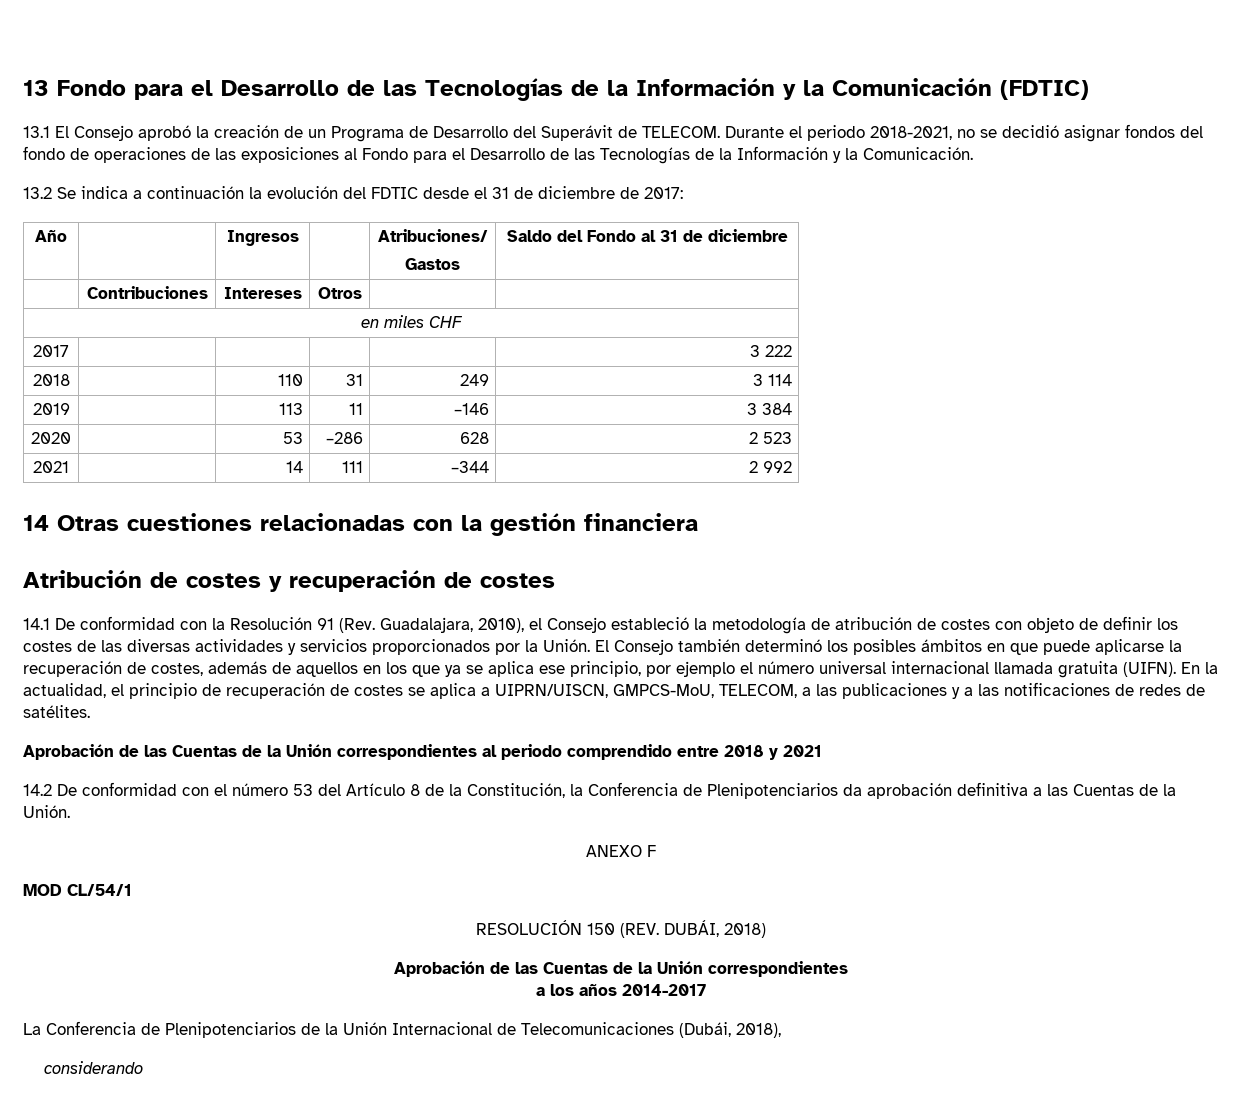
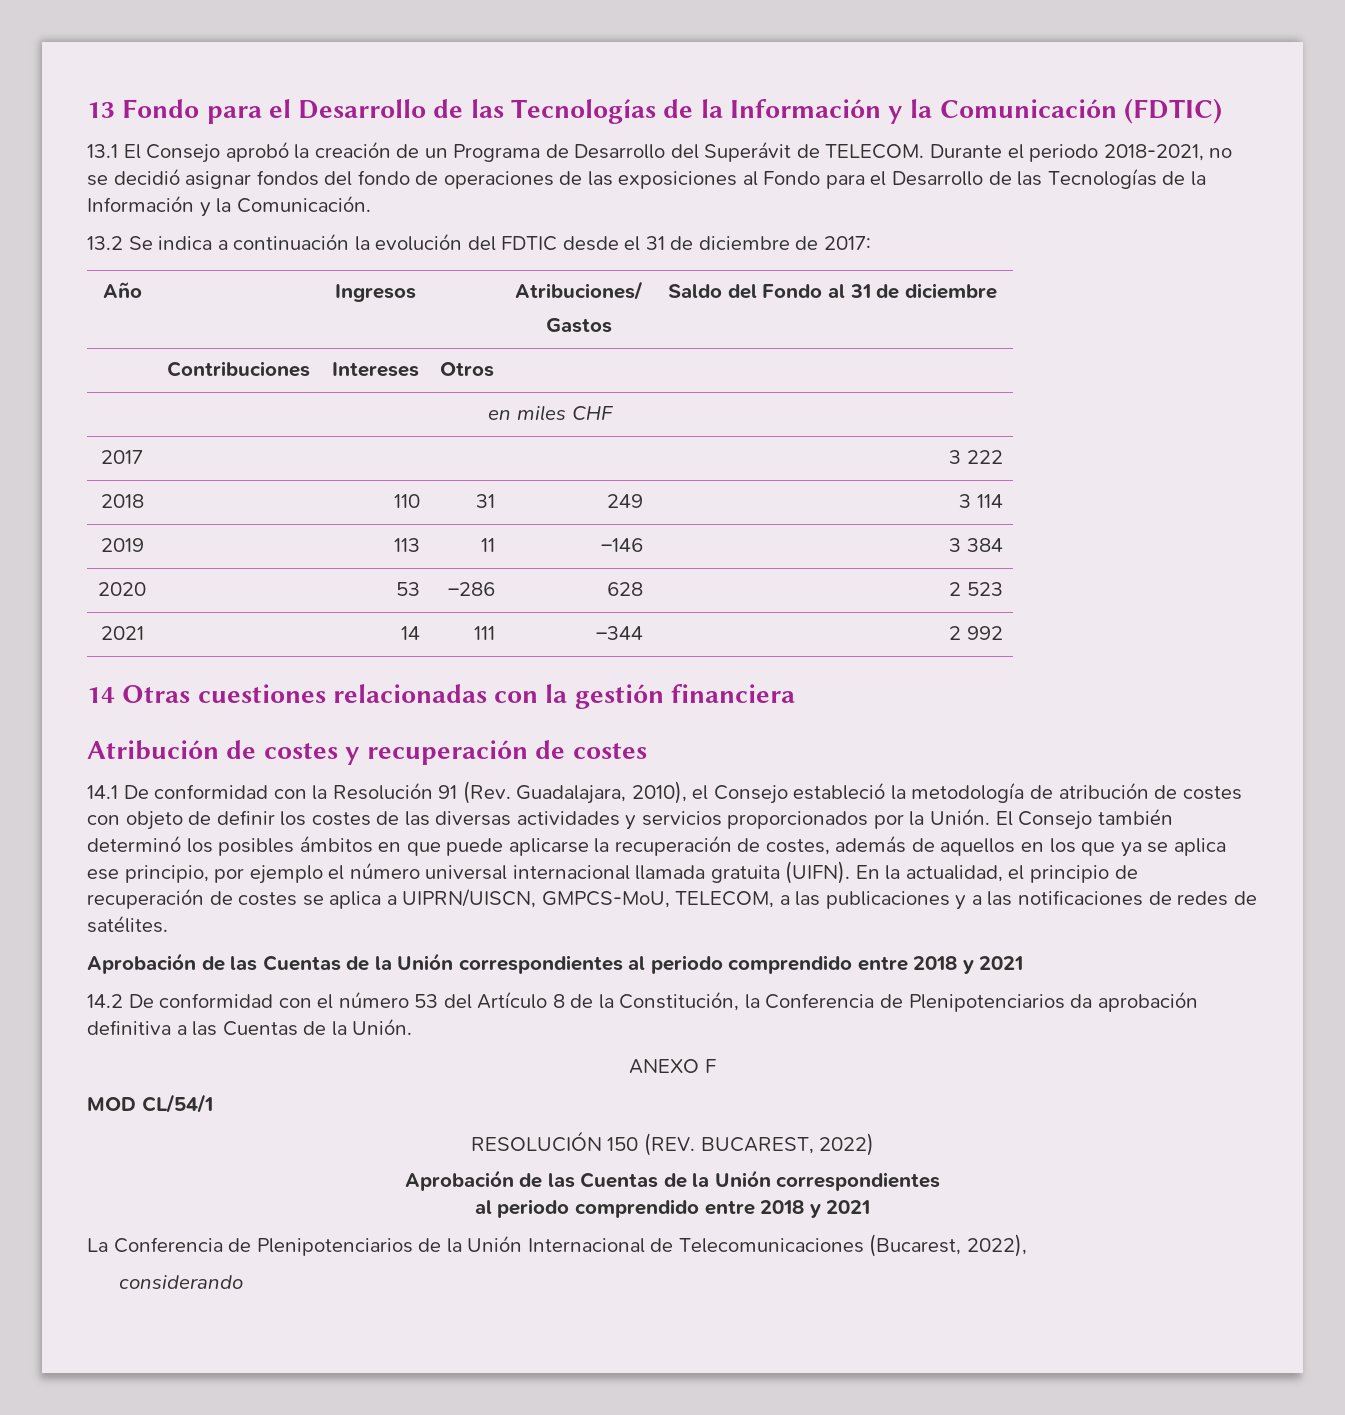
- RESOLUCIÓN 150 (REV. DUBÁI, 2018)
+ RESOLUCIÓN 150 (REV. BUCAREST, 2022)
  Aprobación de las Cuentas de la Unión correspondientes
- a los años 2014-2017
+ al periodo comprendido entre 2018 y 2021
- La Conferencia de Plenipotenciarios de la Unión Internacional de Telecomunicaciones (Dubái, 2018),
+ La Conferencia de Plenipotenciarios de la Unión Internacional de Telecomunicaciones (Bucarest, 2022),

